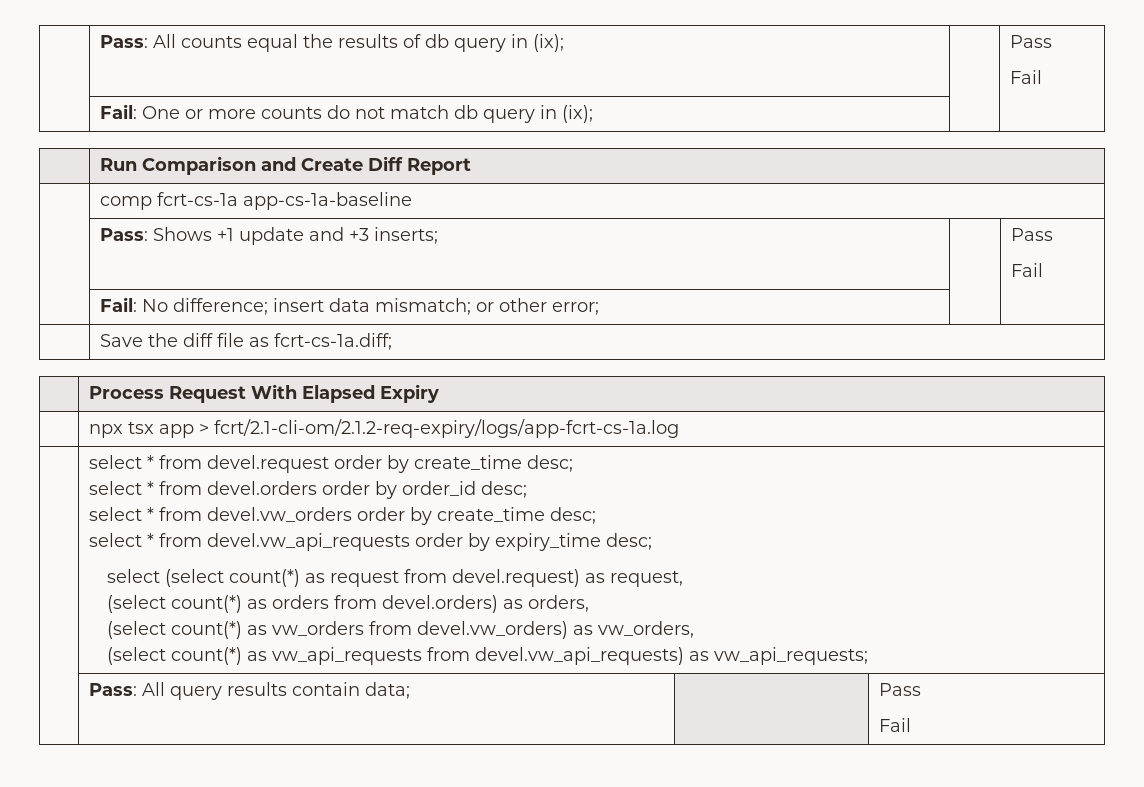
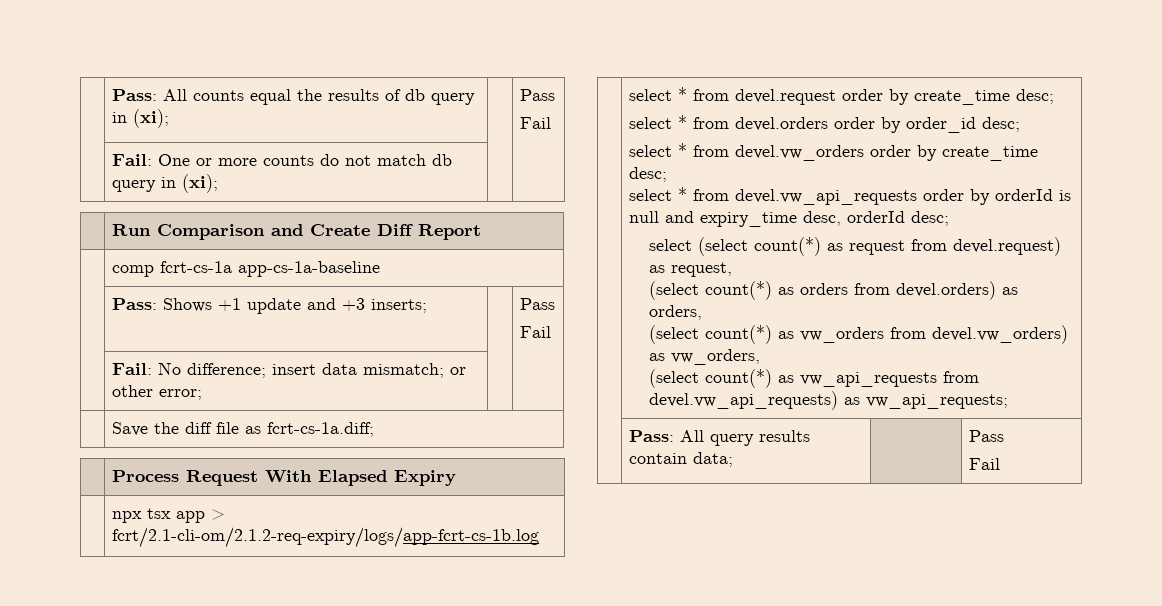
- | Pass: All counts equal the results of db query in (ix); | | Pass
+ | Pass: All counts equal the results of db query in (xi); | | Pass
- | Fail: One or more counts do not match db query in (ix); | |
+ | Fail: One or more counts do not match db query in (xi); | |
- | npx tsx app > fcrt/2.1-cli-om/2.1.2-req-expiry/logs/app-fcrt-cs-1a.log
+ | npx tsx app > fcrt/2.1-cli-om/2.1.2-req-expiry/logs/app-fcrt-cs-1b.log
- select * from devel.vw_api_requests order by expiry_time desc;
+ select * from devel.vw_api_requests order by orderId is null and expiry_time desc, orderId desc;

